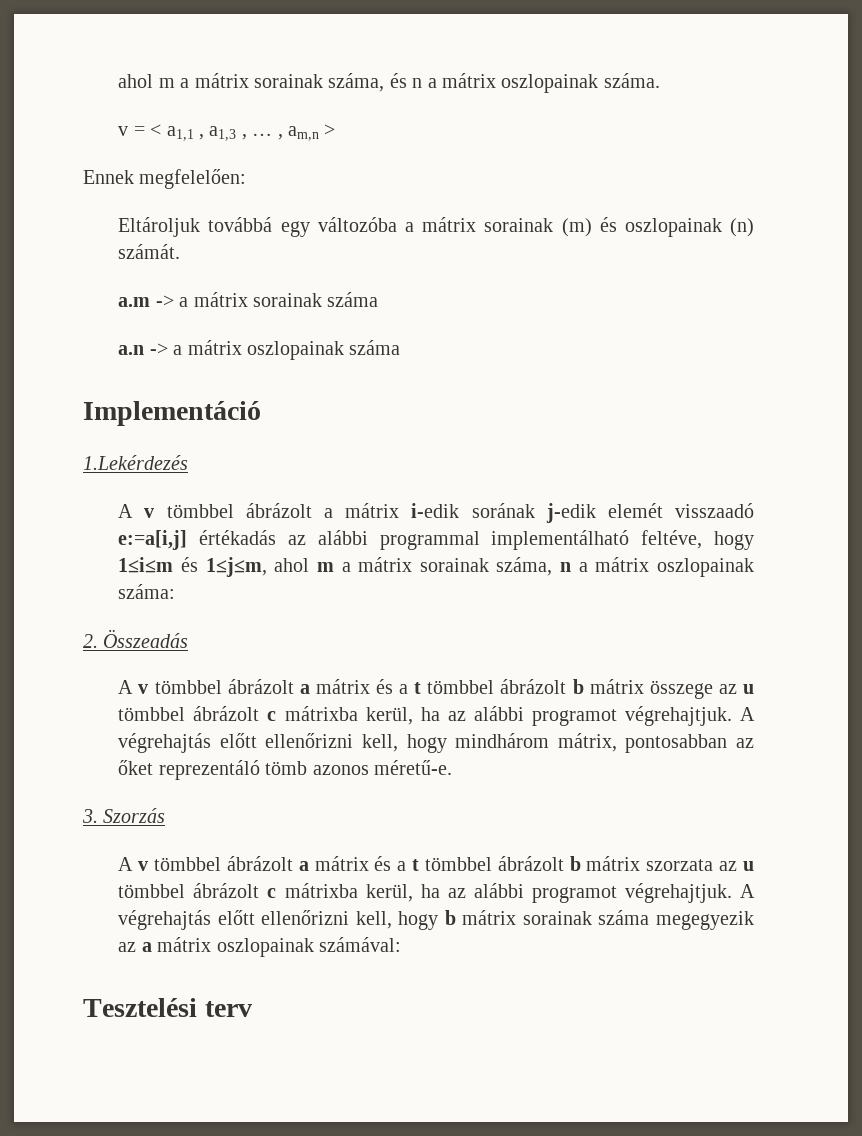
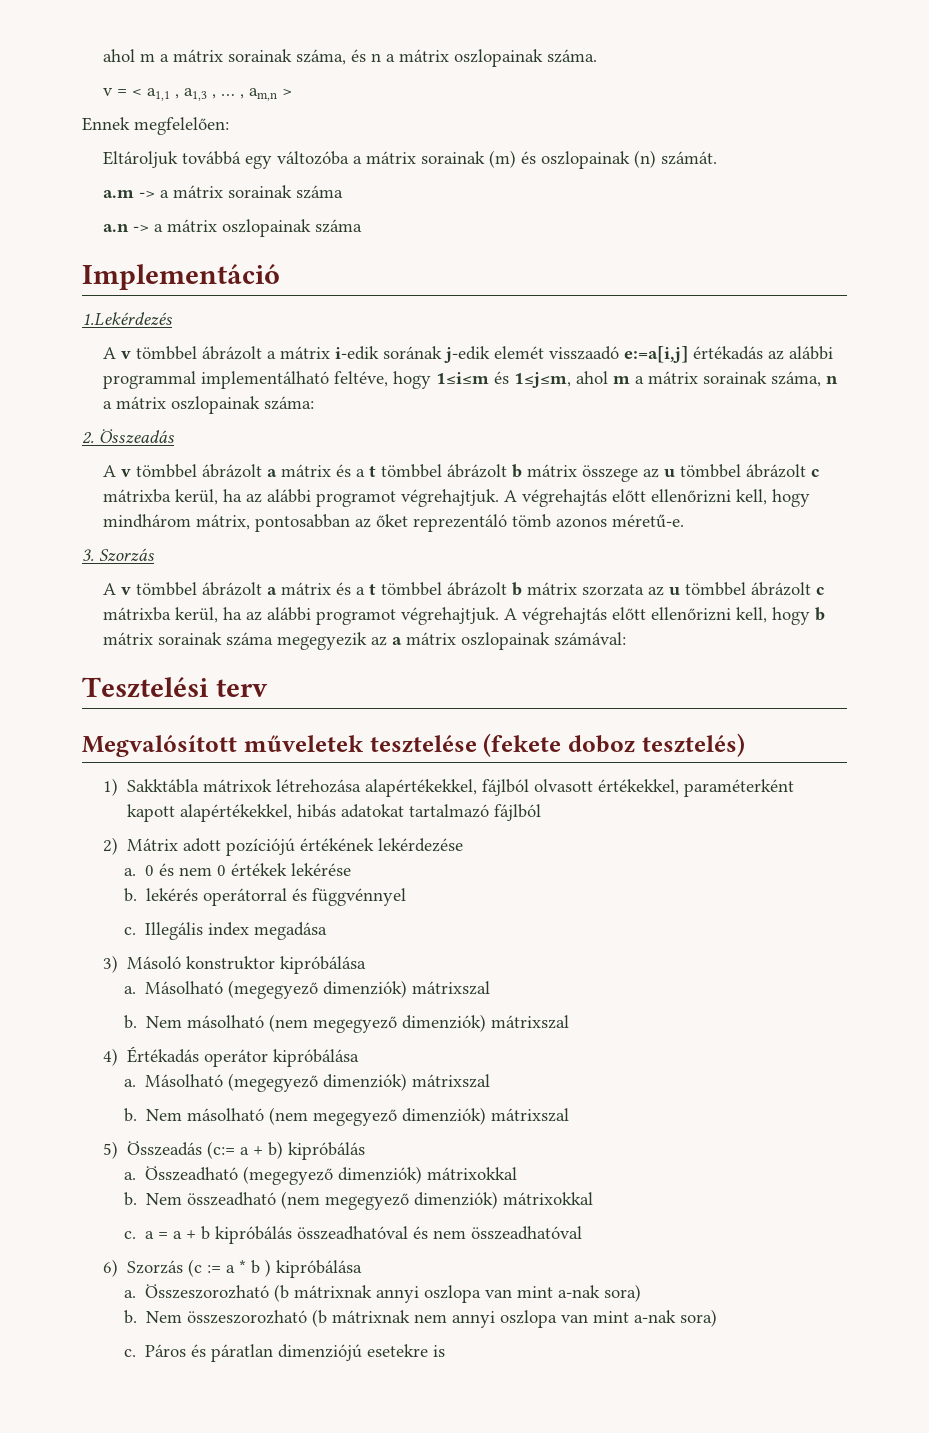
+ Megvalósított műveletek tesztelése (fekete doboz tesztelés)
+ 1) Sakktábla mátrixok létrehozása alapértékekkel, fájlból olvasott értékekkel, paraméterként kapott alapértékekkel, hibás adatokat tartalmazó fájlból
+ 2) Mátrix adott pozíciójú értékének lekérdezése
+ a. 0 és nem 0 értékek lekérése
+ b. lekérés operátorral és függvénnyel
+ c. Illegális index megadása
+ 3) Másoló konstruktor kipróbálása
+ a. Másolható (megegyező dimenziók) mátrixszal
+ b. Nem másolható (nem megegyező dimenziók) mátrixszal
+ 4) Értékadás operátor kipróbálása
+ a. Másolható (megegyező dimenziók) mátrixszal
+ b. Nem másolható (nem megegyező dimenziók) mátrixszal
+ 5) Összeadás (c:= a + b) kipróbálás
+ a. Összeadható (megegyező dimenziók) mátrixokkal
+ b. Nem összeadható (nem megegyező dimenziók) mátrixokkal
+ c. a = a + b kipróbálás összeadhatóval és nem összeadhatóval
+ 6) Szorzás (c := a * b ) kipróbálása
+ a. Összeszorozható (b mátrixnak annyi oszlopa van mint a-nak sora)
+ b. Nem összeszorozható (b mátrixnak nem annyi oszlopa van mint a-nak sora)
+ c. Páros és páratlan dimenziójú esetekre is

